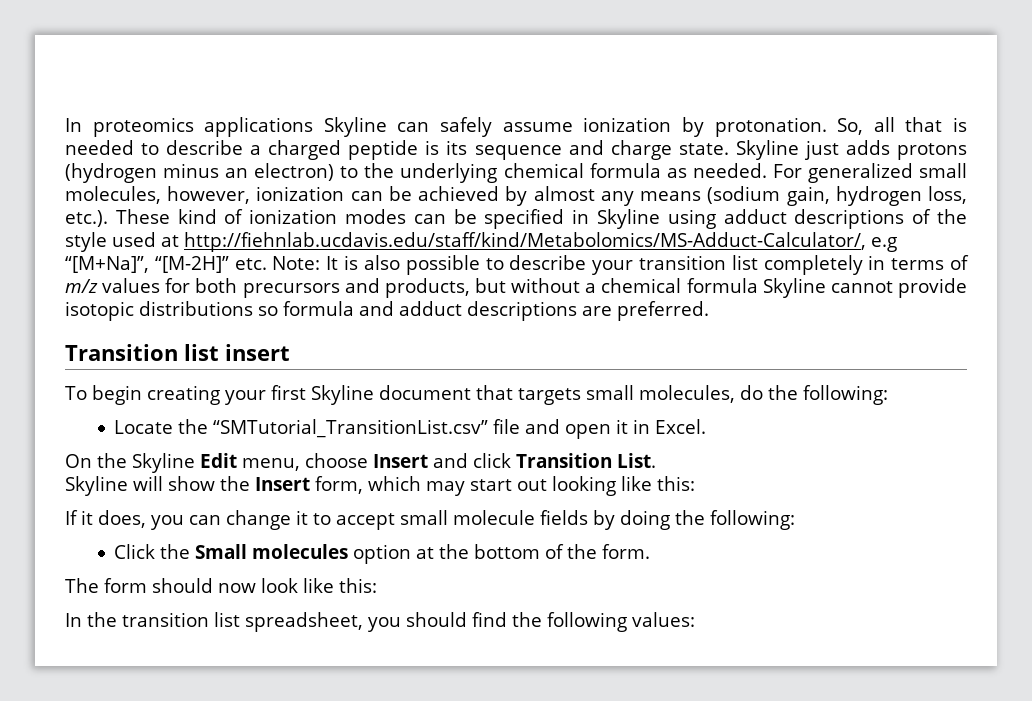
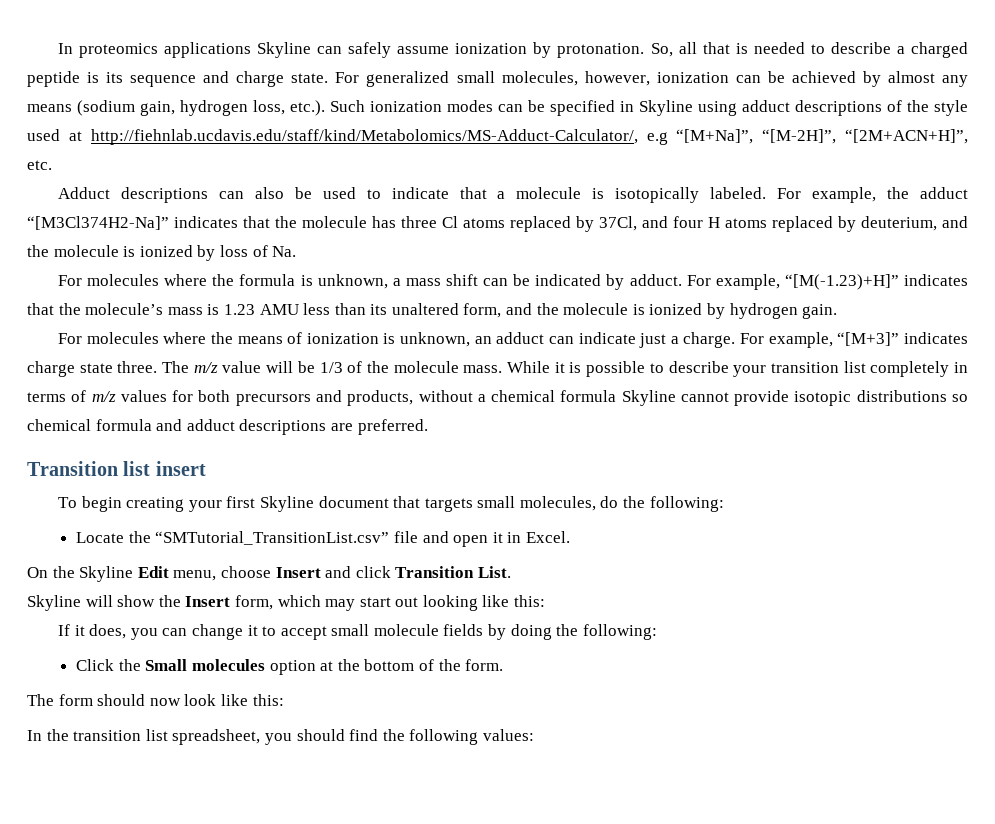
- Skyline just adds protons (hydrogen minus an electron) to the underlying chemical formula as needed.
- For generalized small molecules, however, ionization can be achieved by almost any means (sodium gain, hydrogen loss, etc.). These kind of ionization modes can be specified in Skyline using adduct descriptions of the style used at http://fiehnlab.ucdavis.edu/staff/kind/Metabolomics/MS-Adduct-Calculator/, e.g “[M+Na]”, “[M-2H]” etc. Note: It is also possible to describe your transition list completely in terms of m/z values for both precursors and products, but without a chemical formula Skyline cannot provide isotopic distributions so formula and adduct descriptions are preferred.
+ For generalized small molecules, however, ionization can be achieved by almost any means (sodium gain, hydrogen loss, etc.). Such ionization modes can be specified in Skyline using adduct descriptions of the style used at http://fiehnlab.ucdavis.edu/staff/kind/Metabolomics/MS-Adduct-Calculator/, e.g “[M+Na]”, “[M-2H]”, “[2M+ACN+H]”, etc.
+ Adduct descriptions can also be used to indicate that a molecule is isotopically labeled. For example, the adduct “[M3Cl374H2-Na]” indicates that the molecule has three Cl atoms replaced by 37Cl, and four H atoms replaced by deuterium, and the molecule is ionized by loss of Na.
+ For molecules where the formula is unknown, a mass shift can be indicated by adduct. For example, “[M(-1.23)+H]” indicates that the molecule’s mass is 1.23 AMU less than its unaltered form, and the molecule is ionized by hydrogen gain.
+ For molecules where the means of ionization is unknown, an adduct can indicate just a charge. For example, “[M+3]” indicates charge state three. The m/z value will be 1/3 of the molecule mass. While it is possible to describe your transition list completely in terms of m/z values for both precursors and products, without a chemical formula Skyline cannot provide isotopic distributions so chemical formula and adduct descriptions are preferred.

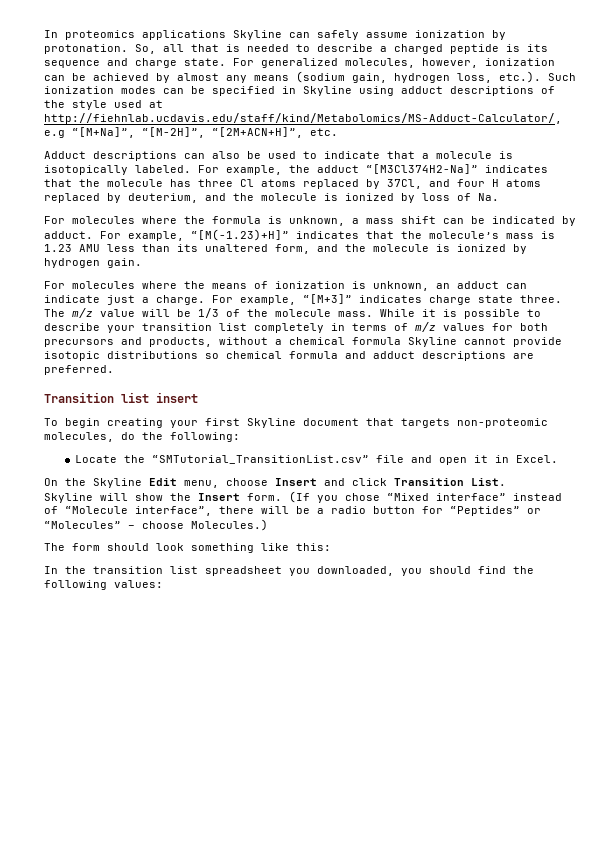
- For generalized small molecules, however, ionization can be achieved by almost any means (sodium gain, hydrogen loss, etc.). Such ionization modes can be specified in Skyline using adduct descriptions of the style used at http://fiehnlab.ucdavis.edu/staff/kind/Metabolomics/MS-Adduct-Calculator/, e.g “[M+Na]”, “[M-2H]”, “[2M+ACN+H]”, etc.
+ For generalized molecules, however, ionization can be achieved by almost any means (sodium gain, hydrogen loss, etc.). Such ionization modes can be specified in Skyline using adduct descriptions of the style used at http://fiehnlab.ucdavis.edu/staff/kind/Metabolomics/MS-Adduct-Calculator/, e.g “[M+Na]”, “[M-2H]”, “[2M+ACN+H]”, etc.
- To begin creating your first Skyline document that targets small molecules, do the following:
+ To begin creating your first Skyline document that targets non-proteomic molecules, do the following:
- Skyline will show the Insert form, which may start out looking like this:
- If it does, you can change it to accept small molecule fields by doing the following:
- Click the Small molecules option at the bottom of the form.
+ Skyline will show the Insert form. (If you chose “Mixed interface” instead of “Molecule interface”, there will be a radio button for “Peptides” or “Molecules” – choose Molecules.)
- The form should now look like this:
+ The form should look something like this:
- In the transition list spreadsheet, you should find the following values:
+ In the transition list spreadsheet you downloaded, you should find the following values:

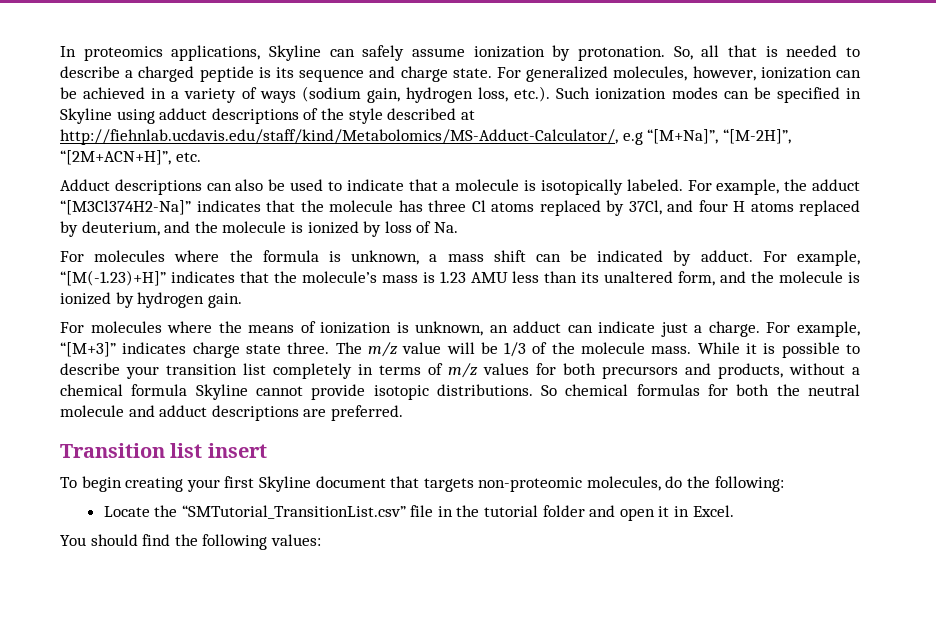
- In proteomics applications Skyline can safely assume ionization by protonation.
+ In proteomics applications, Skyline can safely assume ionization by protonation.
- For generalized molecules, however, ionization can be achieved by almost any means (sodium gain, hydrogen loss, etc.). Such ionization modes can be specified in Skyline using adduct descriptions of the style used at http://fiehnlab.ucdavis.edu/staff/kind/Metabolomics/MS-Adduct-Calculator/, e.g “[M+Na]”, “[M-2H]”, “[2M+ACN+H]”, etc.
+ For generalized molecules, however, ionization can be achieved in a variety of ways (sodium gain, hydrogen loss, etc.). Such ionization modes can be specified in Skyline using adduct descriptions of the style described at http://fiehnlab.ucdavis.edu/staff/kind/Metabolomics/MS-Adduct-Calculator/, e.g “[M+Na]”, “[M-2H]”, “[2M+ACN+H]”, etc.
- While it is possible to describe your transition list completely in terms of m/z values for both precursors and products, without a chemical formula Skyline cannot provide isotopic distributions so chemical formula and adduct descriptions are preferred.
+ While it is possible to describe your transition list completely in terms of m/z values for both precursors and products, without a chemical formula Skyline cannot provide isotopic distributions. So chemical formulas for both the neutral molecule and adduct descriptions are preferred.
- Locate the “SMTutorial_TransitionList.csv” file and open it in Excel.
+ Locate the “SMTutorial_TransitionList.csv” file in the tutorial folder and open it in Excel.
- On the Skyline Edit menu, choose Insert and click Transition List.
- Skyline will show the Insert form. (If you chose “Mixed interface” instead of “Molecule interface”, there will be a radio button for “Peptides” or “Molecules” – choose Molecules.)
- The form should look something like this:
- In the transition list spreadsheet you downloaded, you should find the following values:
+ You should find the following values:

